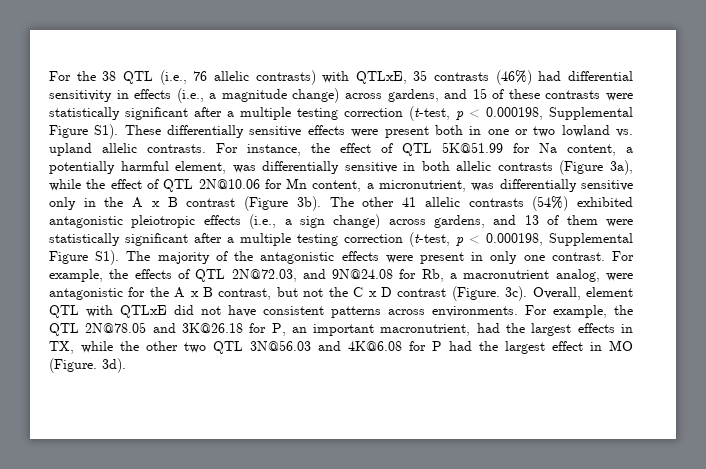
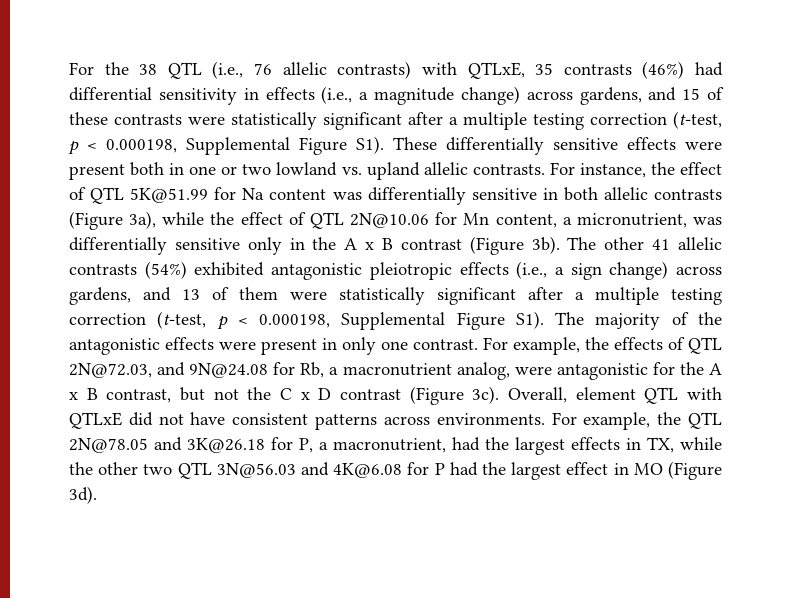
- For instance, the effect of QTL 5K@51.99 for Na content, a potentially harmful element, was differentially sensitive in both allelic contrasts (Figure 3a), while the effect of QTL 2N@10.06 for Mn content, a micronutrient, was differentially sensitive only in the A x B contrast (Figure 3b).
+ For instance, the effect of QTL 5K@51.99 for Na content was differentially sensitive in both allelic contrasts (Figure 3a), while the effect of QTL 2N@10.06 for Mn content, a micronutrient, was differentially sensitive only in the A x B contrast (Figure 3b).
- For example, the effects of QTL 2N@72.03, and 9N@24.08 for Rb, a macronutrient analog, were antagonistic for the A x B contrast, but not the C x D contrast (Figure. 3c).
+ For example, the effects of QTL 2N@72.03, and 9N@24.08 for Rb, a macronutrient analog, were antagonistic for the A x B contrast, but not the C x D contrast (Figure 3c).
- For example, the QTL 2N@78.05 and 3K@26.18 for P, an important macronutrient, had the largest effects in TX, while the other two QTL 3N@56.03 and 4K@6.08 for P had the largest effect in MO (Figure. 3d).
+ For example, the QTL 2N@78.05 and 3K@26.18 for P, a macronutrient, had the largest effects in TX, while the other two QTL 3N@56.03 and 4K@6.08 for P had the largest effect in MO (Figure 3d).

